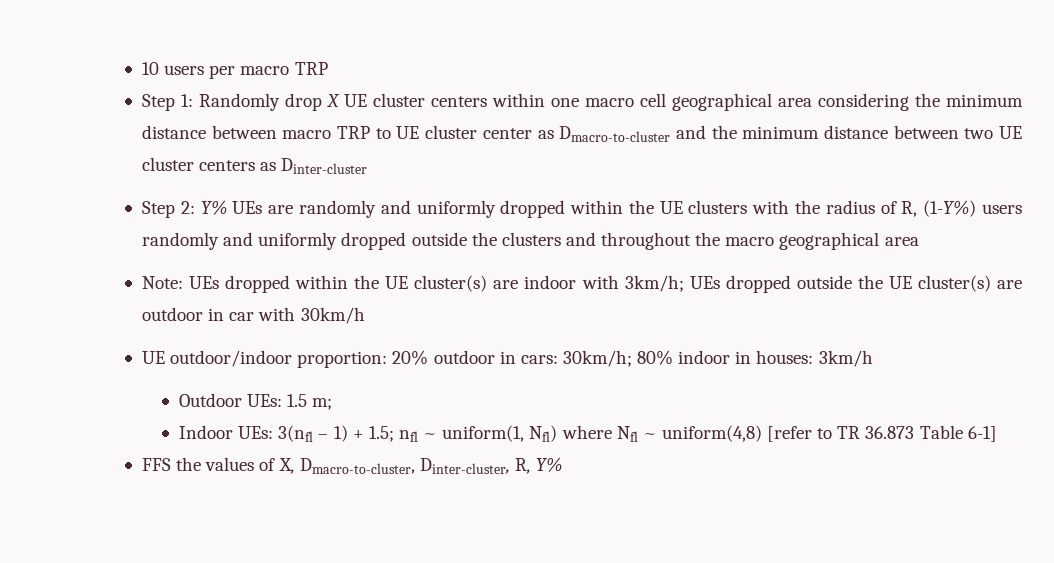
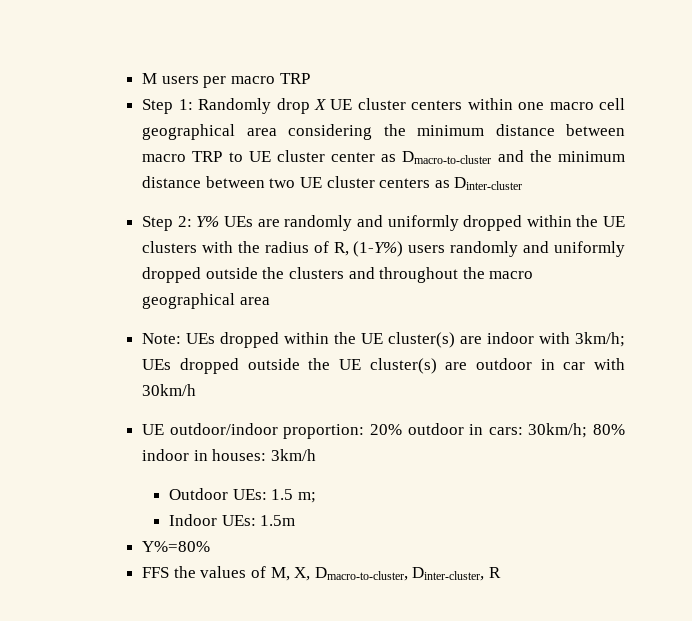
- 10 users per macro TRP
+ M users per macro TRP
- Indoor UEs: 3(nfl – 1) + 1.5; nfl ~ uniform(1, Nfl) where Nfl ~ uniform(4,8) [refer to TR 36.873 Table 6-1]
+ Indoor UEs: 1.5m
+ Y%=80%
- FFS the values of X, Dmacro-to-cluster, Dinter-cluster, R, Y%
+ FFS the values of M, X, Dmacro-to-cluster, Dinter-cluster, R

